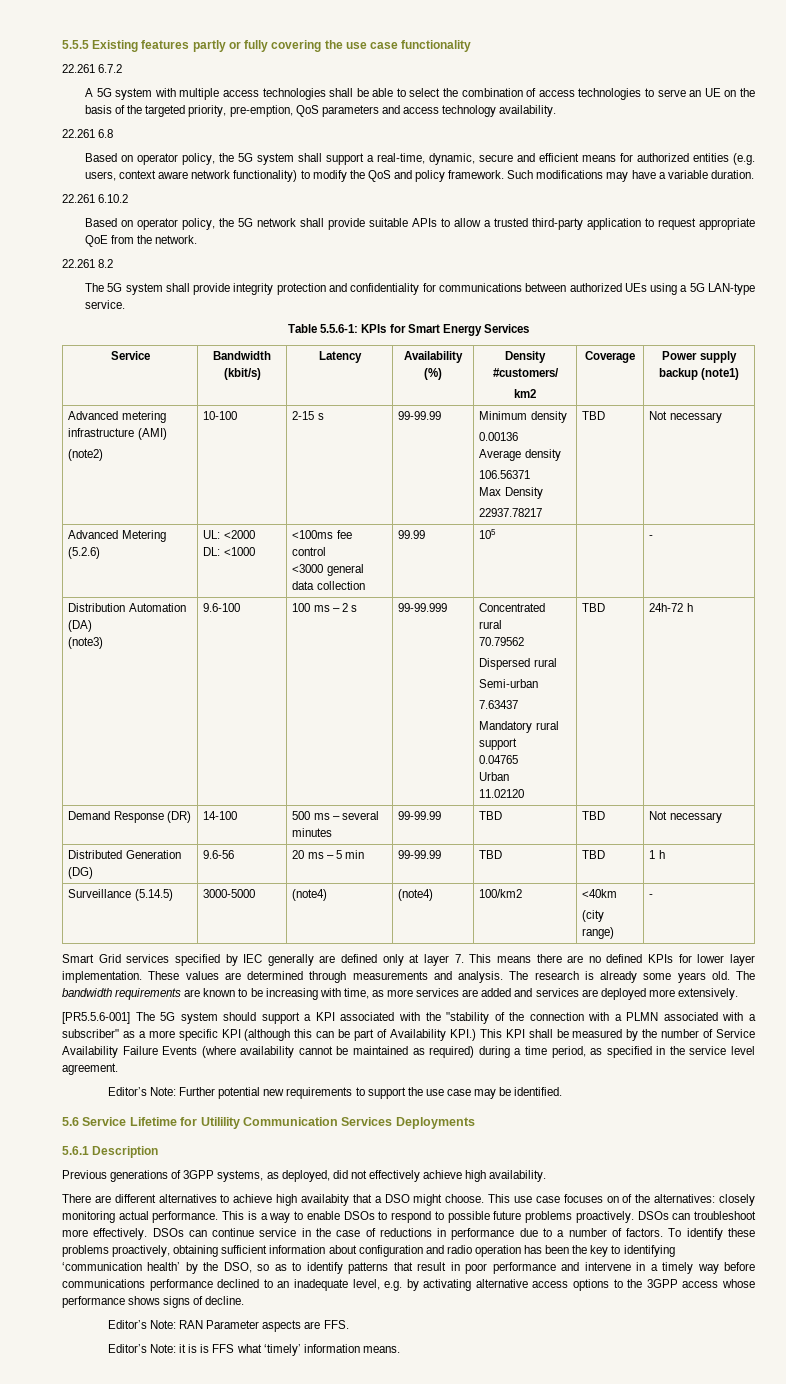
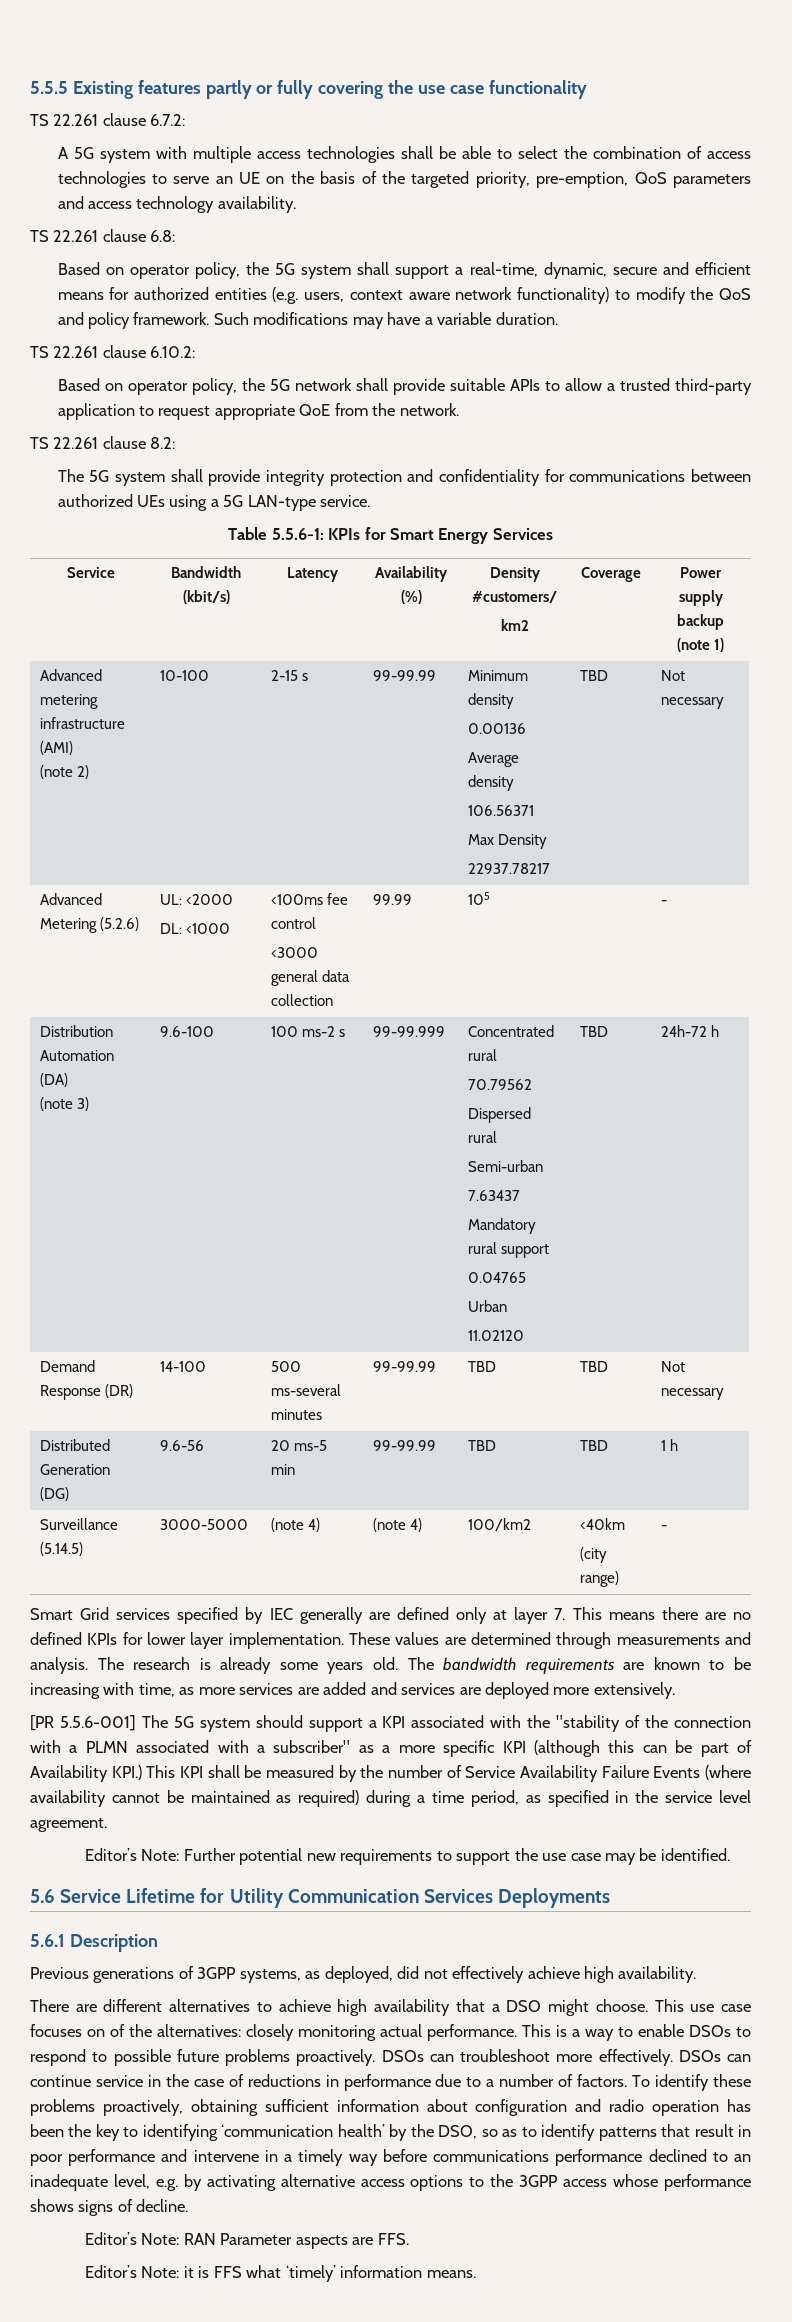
- 22.261 6.7.2
+ TS 22.261 clause 6.7.2:
- 22.261 6.8
+ TS 22.261 clause 6.8:
- 22.261 6.10.2
+ TS 22.261 clause 6.10.2:
- 22.261 8.2
+ TS 22.261 clause 8.2:
  Service | Bandwidth (kbit/s) | Latency | Availability (%) | Density #customers/
- km2 | Coverage | Power supply backup (note1)
+ km2 | Coverage | Power supply backup (note 1)
  Advanced metering infrastructure (AMI)
- (note2) | 10-100 | 2-15 s | 99-99.99 | Minimum density
+ (note 2) | 10-100 | 2-15 s | 99-99.99 | Minimum density
  Distribution Automation (DA)
- (note3) | 9.6-100 | 100 ms – 2 s | 99-99.999 | Concentrated rural
+ (note 3) | 9.6-100 | 100 ms-2 s | 99-99.999 | Concentrated rural
- Demand Response (DR) | 14-100 | 500 ms – several minutes | 99-99.99 | TBD | TBD | Not necessary
+ Demand Response (DR) | 14-100 | 500 ms-several minutes | 99-99.99 | TBD | TBD | Not necessary
- Distributed Generation (DG) | 9.6-56 | 20 ms – 5 min | 99-99.99 | TBD | TBD | 1 h
+ Distributed Generation (DG) | 9.6-56 | 20 ms-5 min | 99-99.99 | TBD | TBD | 1 h
- Surveillance (5.14.5) | 3000-5000 | (note4) | (note4) | 100/km2 | <40km
+ Surveillance (5.14.5) | 3000-5000 | (note 4) | (note 4) | 100/km2 | <40km
- [PR5.5.6-001] The 5G system should support a KPI associated with the "stability of the connection with a PLMN associated with a subscriber" as a more specific KPI (although this can be part of Availability KPI.) This KPI shall be measured by the number of Service Availability Failure Events (where availability cannot be maintained as required) during a time period, as specified in the service level agreement.
+ [PR 5.5.6-001] The 5G system should support a KPI associated with the "stability of the connection with a PLMN associated with a subscriber" as a more specific KPI (although this can be part of Availability KPI.) This KPI shall be measured by the number of Service Availability Failure Events (where availability cannot be maintained as required) during a time period, as specified in the service level agreement.
- 5.6 Service Lifetime for Utilility Communication Services Deployments
+ 5.6 Service Lifetime for Utility Communication Services Deployments
- There are different alternatives to achieve high availabity that a DSO might choose.
+ There are different alternatives to achieve high availability that a DSO might choose.
- Editor’s Note: it is is FFS what ‘timely’ information means.
+ Editor’s Note: it is FFS what ‘timely’ information means.

